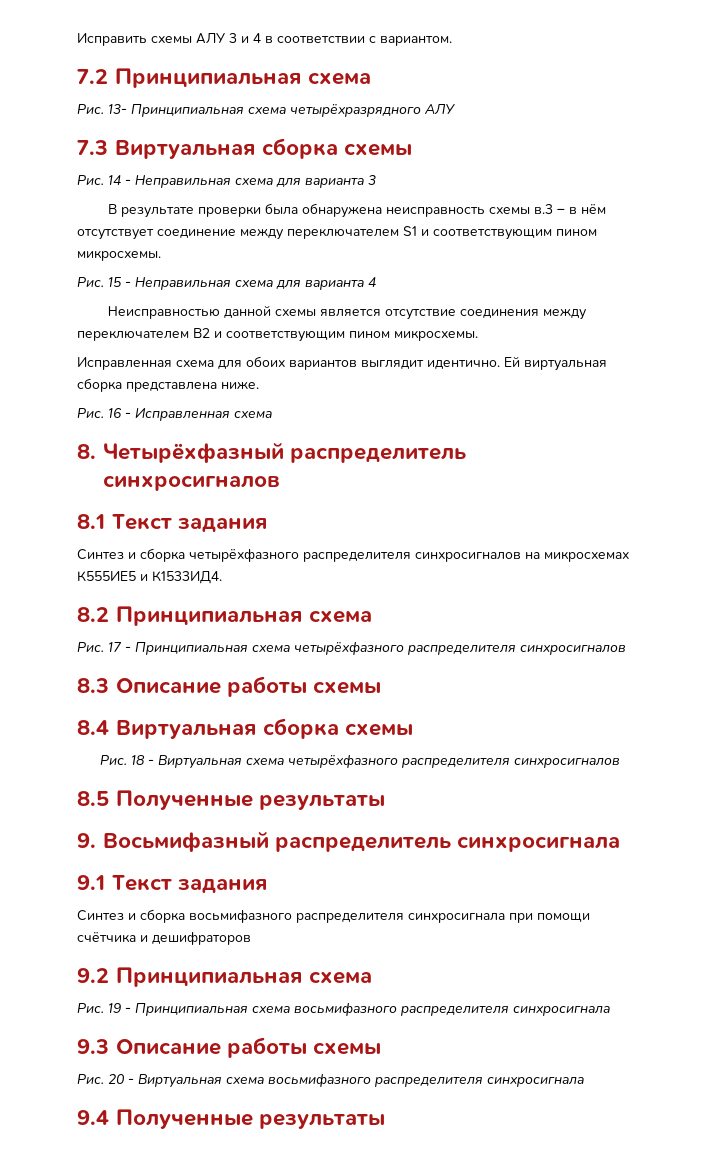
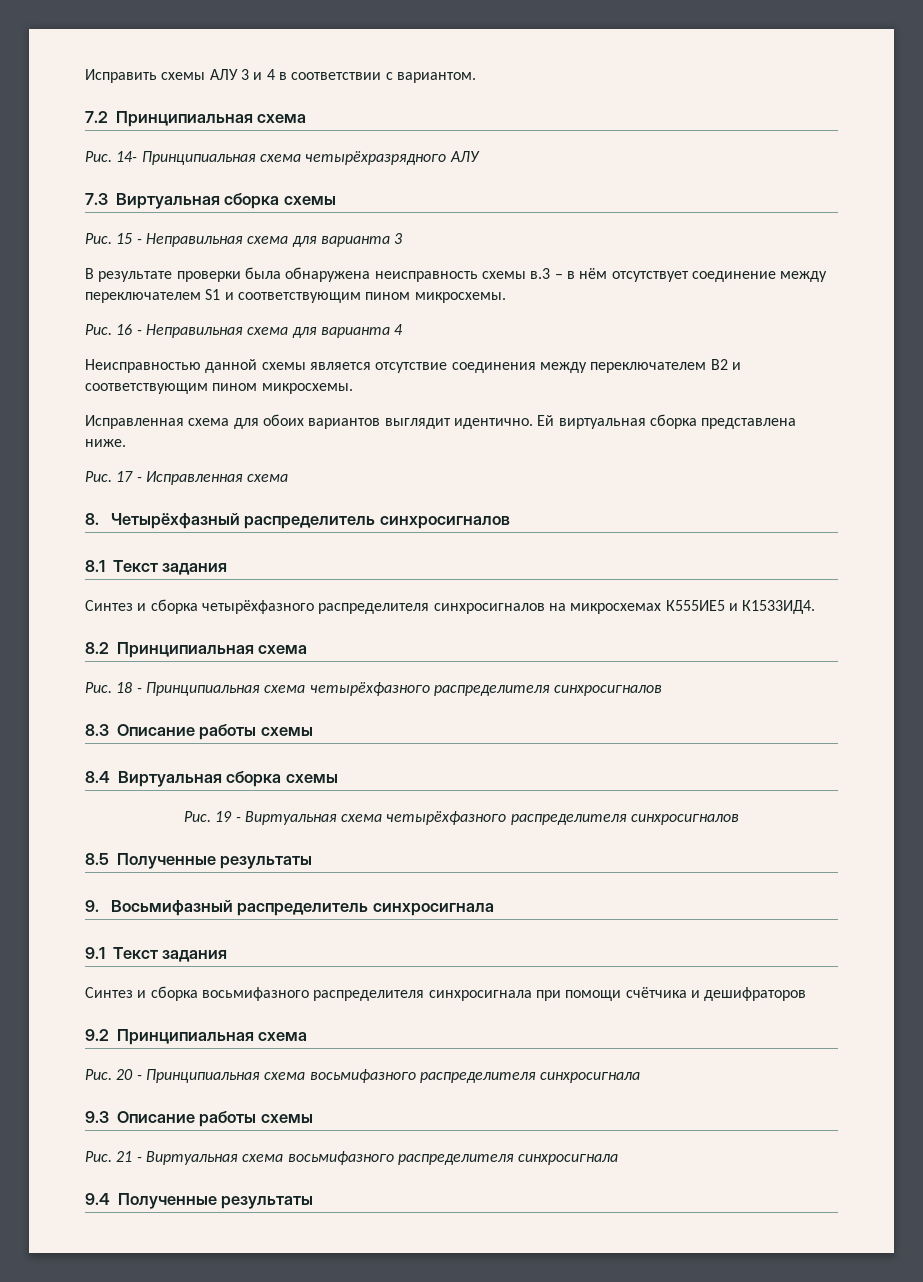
- Рис. 13- Принципиальная схема четырёхразрядного АЛУ
+ Рис. 14- Принципиальная схема четырёхразрядного АЛУ
- Рис. 14 - Неправильная схема для варианта 3
+ Рис. 15 - Неправильная схема для варианта 3
- Рис. 15 - Неправильная схема для варианта 4
+ Рис. 16 - Неправильная схема для варианта 4
- Рис. 16 - Исправленная схема
+ Рис. 17 - Исправленная схема
- Рис. 17 - Принципиальная схема четырёхфазного распределителя синхросигналов
+ Рис. 18 - Принципиальная схема четырёхфазного распределителя синхросигналов
- Рис. 18 - Виртуальная схема четырёхфазного распределителя синхросигналов
+ Рис. 19 - Виртуальная схема четырёхфазного распределителя синхросигналов
- Рис. 19 - Принципиальная схема восьмифазного распределителя синхросигнала
+ Рис. 20 - Принципиальная схема восьмифазного распределителя синхросигнала
- Рис. 20 - Виртуальная схема восьмифазного распределителя синхросигнала
+ Рис. 21 - Виртуальная схема восьмифазного распределителя синхросигнала

